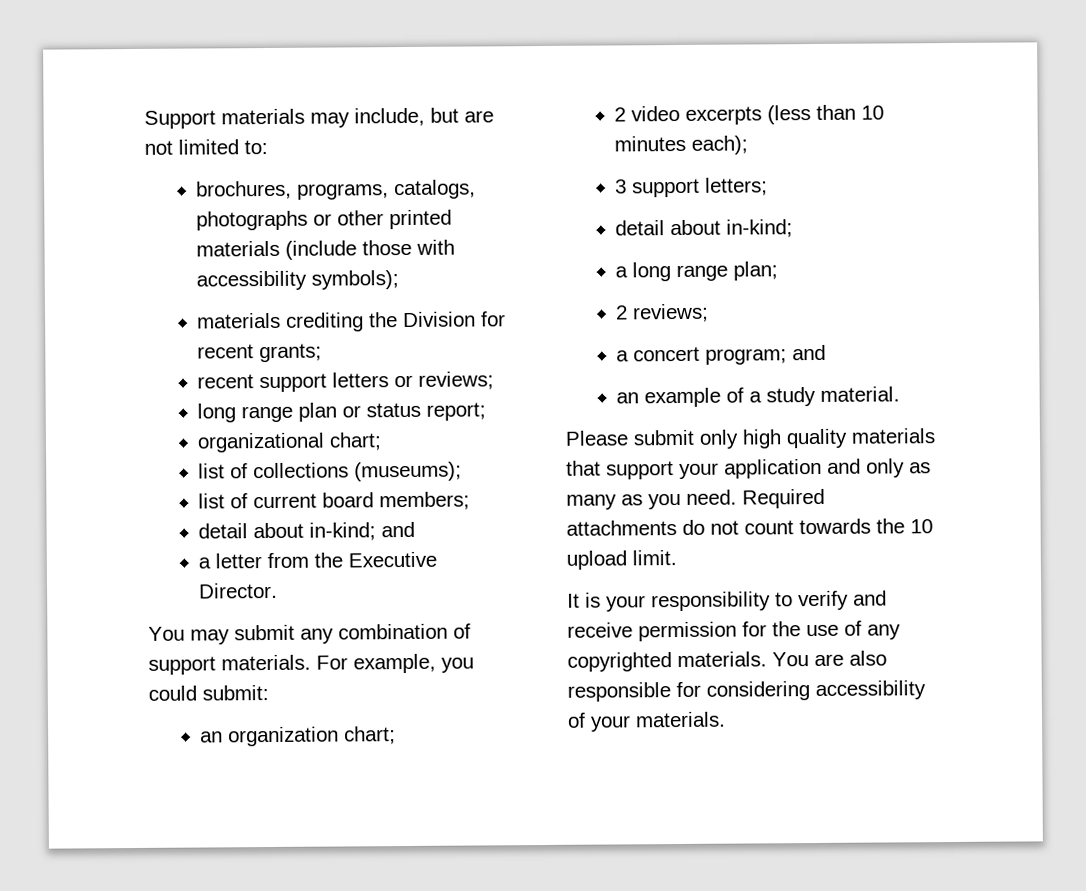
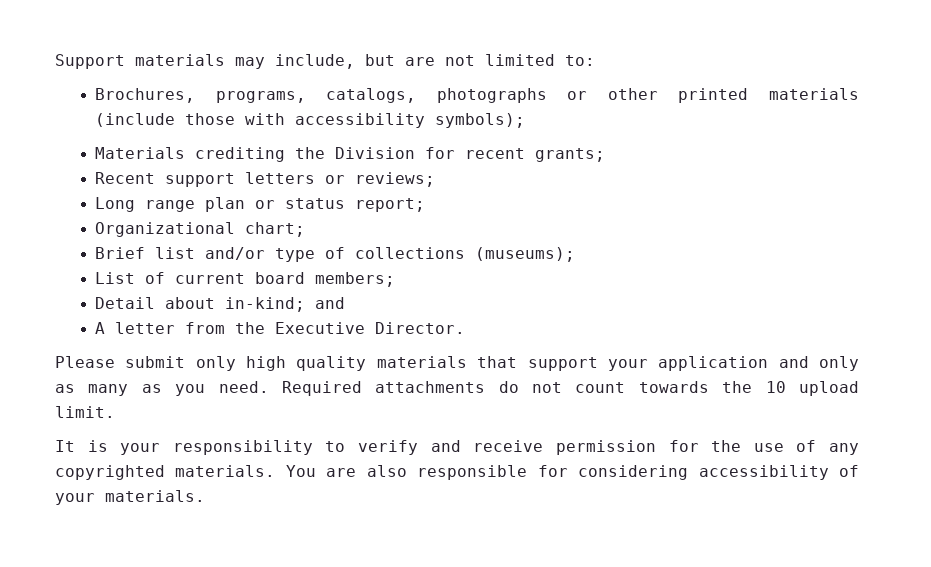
- brochures, programs, catalogs, photographs or other printed materials (include those with accessibility symbols);
+ Brochures, programs, catalogs, photographs or other printed materials (include those with accessibility symbols);
- materials crediting the Division for recent grants;
+ Materials crediting the Division for recent grants;
- recent support letters or reviews;
+ Recent support letters or reviews;
- long range plan or status report;
+ Long range plan or status report;
- organizational chart;
- list of collections (museums);
+ Organizational chart;
+ Brief list and/or type of collections (museums);
- list of current board members;
+ List of current board members;
- detail about in-kind; and
+ Detail about in-kind; and
- a letter from the Executive Director.
+ A letter from the Executive Director.
- You may submit any combination of support materials. For example, you could submit:
- an organization chart;
- 2 video excerpts (less than 10 minutes each);
- 3 support letters;
- detail about in-kind;
- a long range plan;
- 2 reviews;
- a concert program; and
- an example of a study material.

